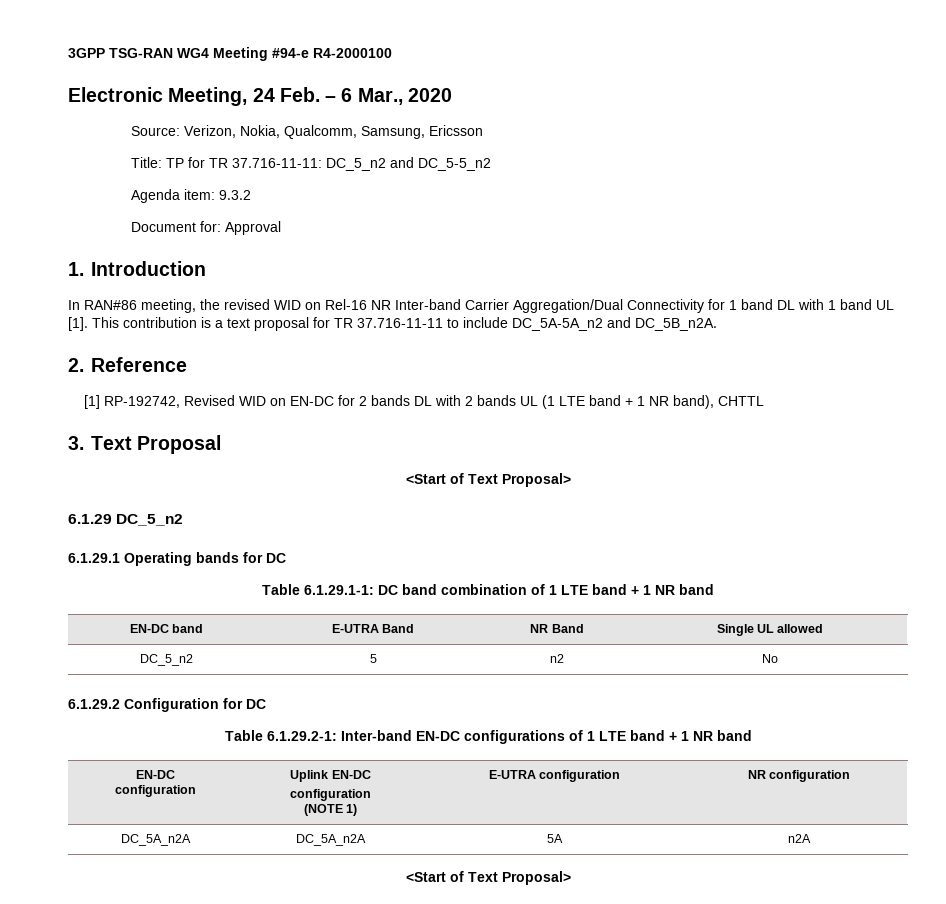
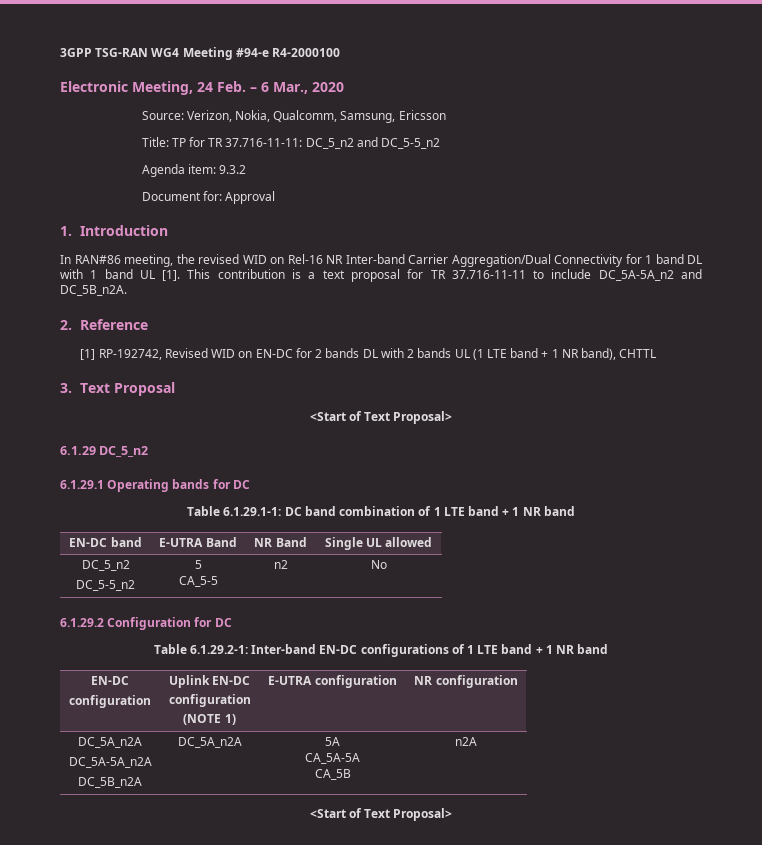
  EN-DC band | E-UTRA Band | NR Band | Single UL allowed
- DC_5_n2 | 5 | n2 | No
+ DC_5_n2
+ DC_5-5_n2 | 5
+ CA_5-5 | n2 | No
  Table 6.1.29.2-1: Inter-band EN-DC configurations of 1 LTE band + 1 NR band
  EN-DC
  configuration | Uplink EN-DC
  configuration
  (NOTE 1) | E-UTRA configuration | NR configuration
- DC_5A_n2A | DC_5A_n2A | 5A | n2A
+ DC_5A_n2A
+ DC_5A-5A_n2A
+ DC_5B_n2A | DC_5A_n2A | 5A
+ CA_5A-5A
+ CA_5B | n2A

